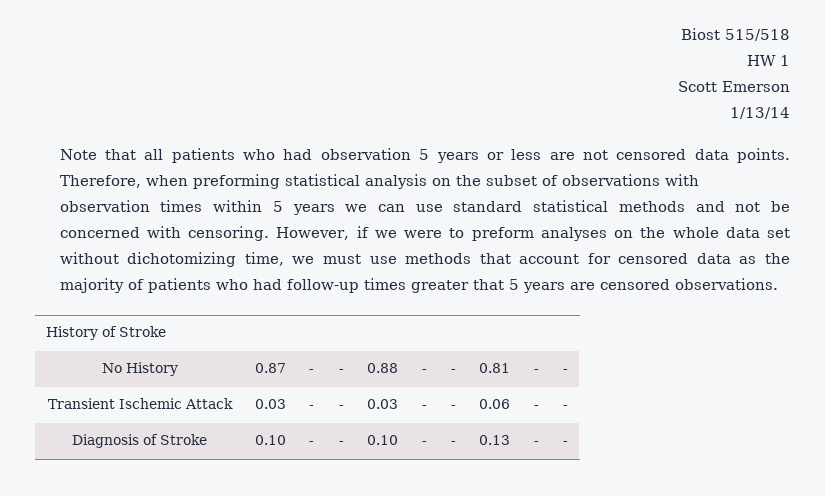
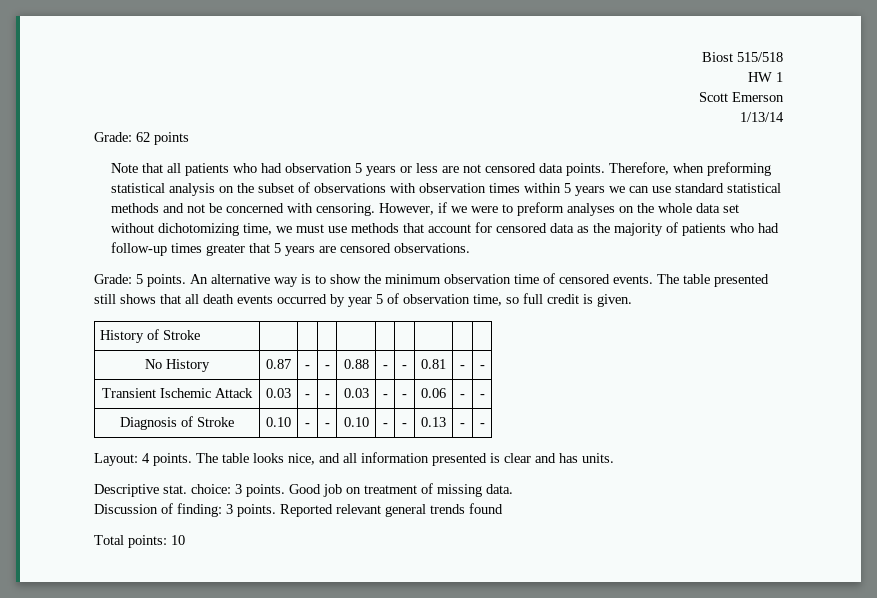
+ Grade: 62 points
+ Grade: 5 points. An alternative way is to show the minimum observation time of censored events. The table presented still shows that all death events occurred by year 5 of observation time, so full credit is given.
+ Layout: 4 points. The table looks nice, and all information presented is clear and has units.
+ Descriptive stat. choice: 3 points. Good job on treatment of missing data.
+ Discussion of finding: 3 points. Reported relevant general trends found
+ Total points: 10

